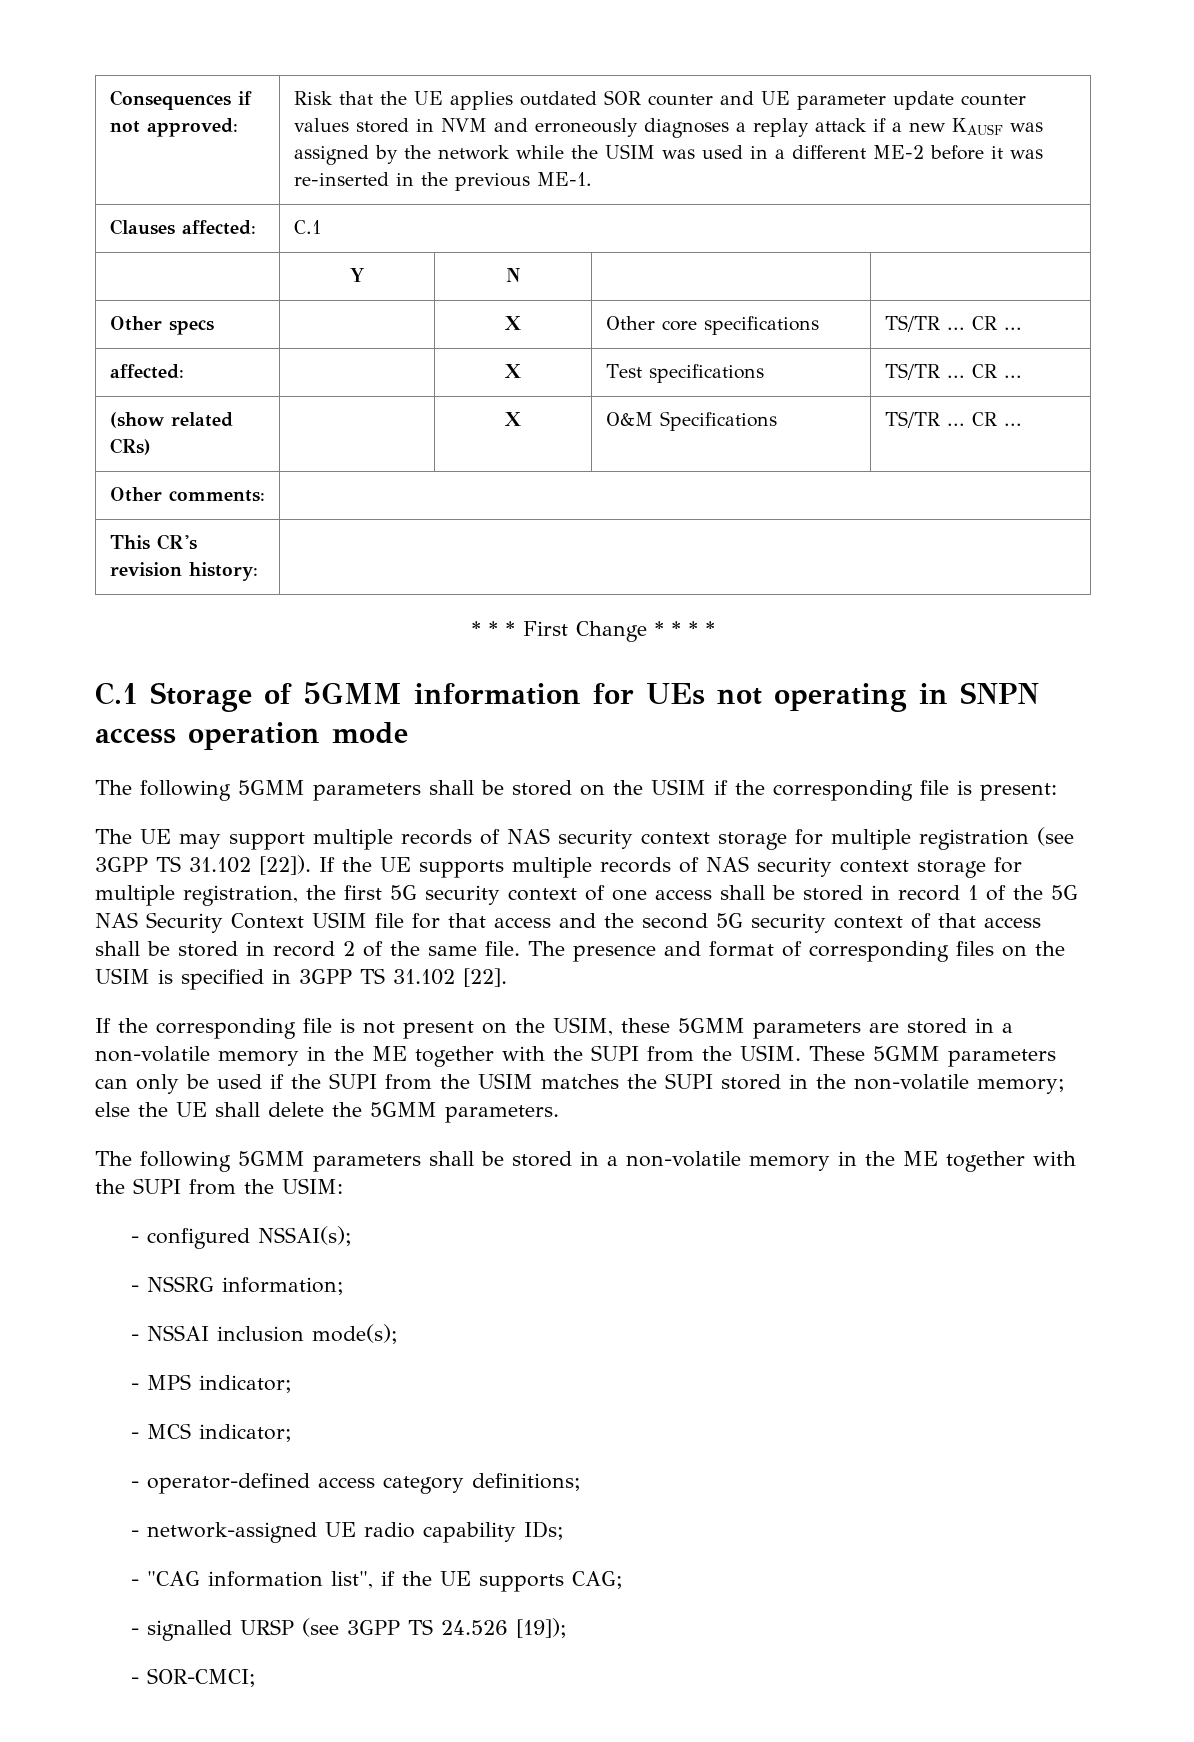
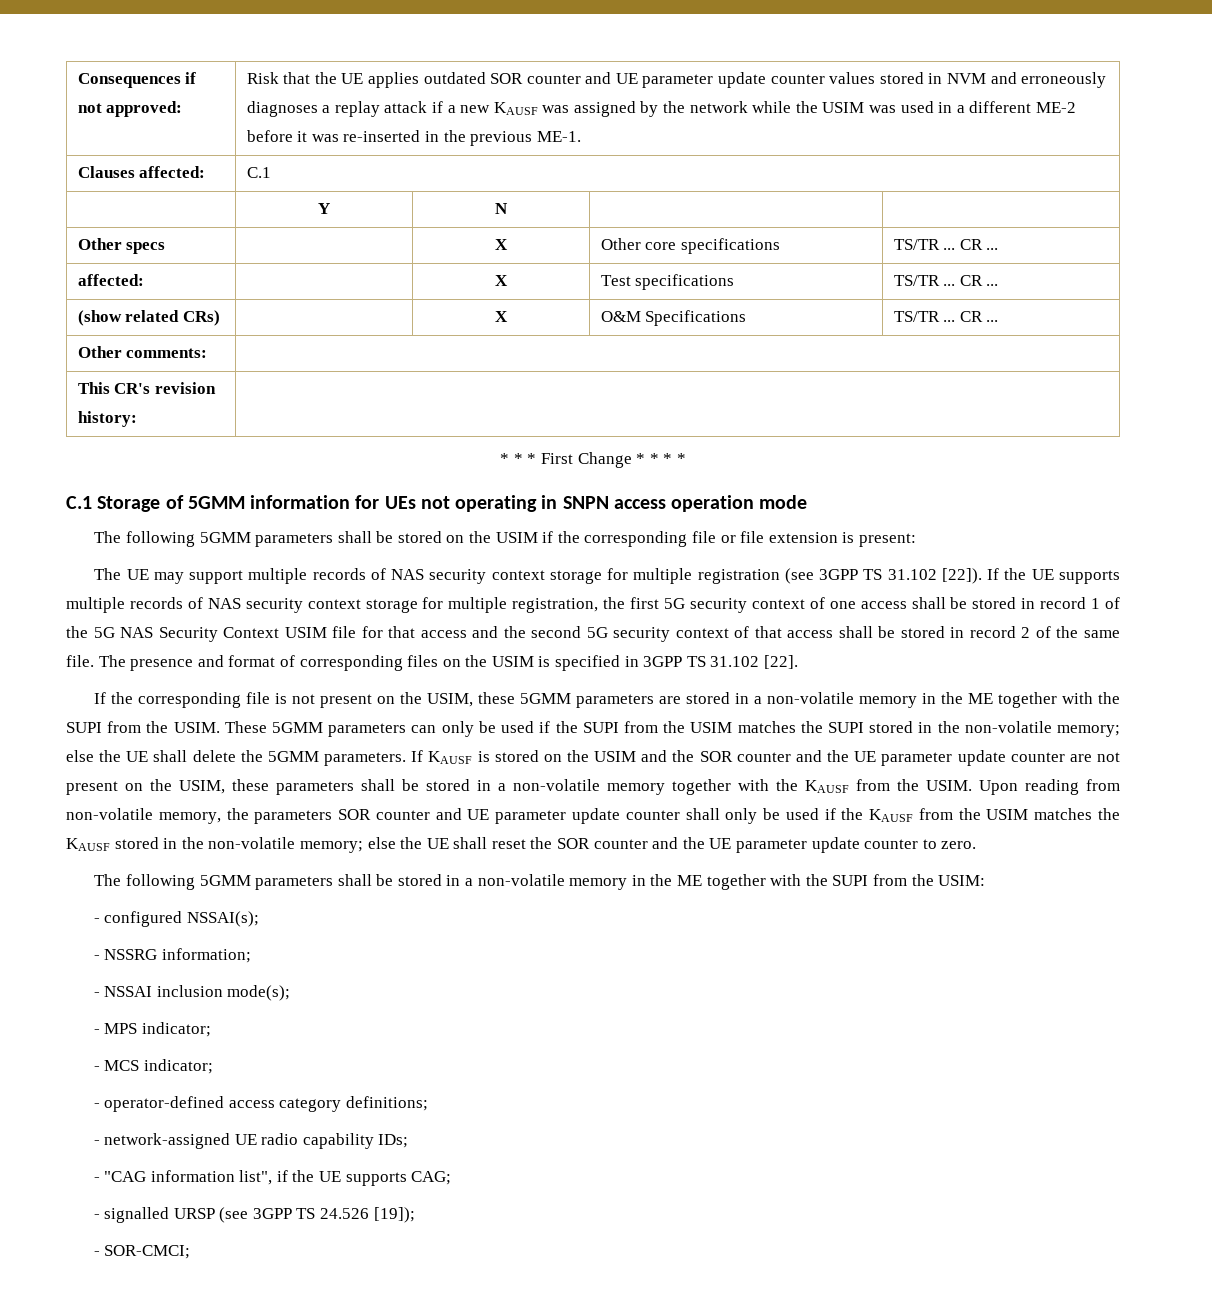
- The following 5GMM parameters shall be stored on the USIM if the corresponding file is present:
+ The following 5GMM parameters shall be stored on the USIM if the corresponding file or file extension is present:
+ If KAUSF is stored on the USIM and the SOR counter and the UE parameter update counter are not present on the USIM, these parameters shall be stored in a non-volatile memory together with the KAUSF from the USIM. Upon reading from non-volatile memory, the parameters SOR counter and UE parameter update counter shall only be used if the KAUSF from the USIM matches the KAUSF stored in the non-volatile memory; else the UE shall reset the SOR counter and the UE parameter update counter to zero.

